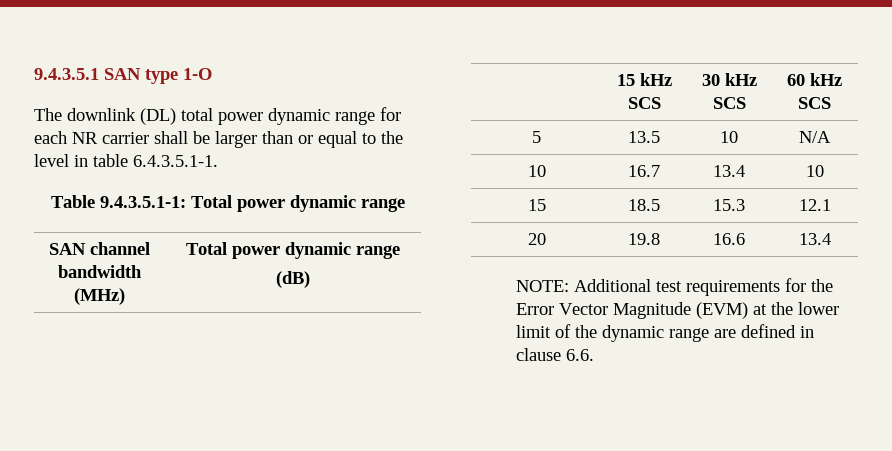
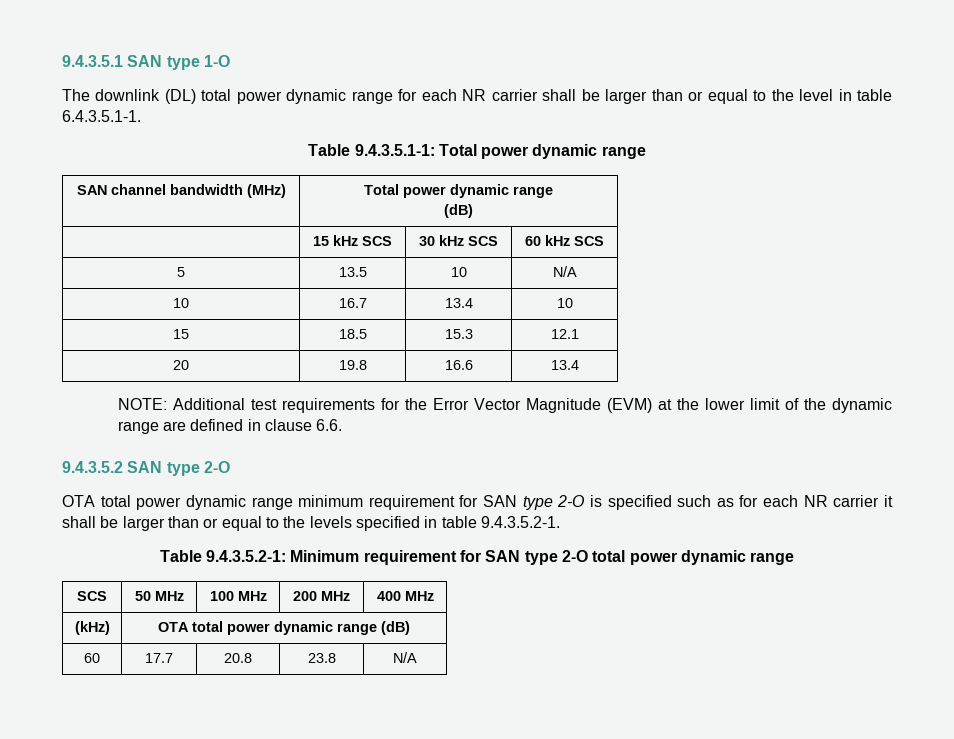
+ 9.4.3.5.2 SAN type 2-O
+ OTA total power dynamic range minimum requirement for SAN type 2-O is specified such as for each NR carrier it shall be larger than or equal to the levels specified in table 9.4.3.5.2-1.
+ Table 9.4.3.5.2-1: Minimum requirement for SAN type 2-O total power dynamic range
+ SCS | 50 MHz | 100 MHz | 200 MHz | 400 MHz
+ (kHz) | OTA total power dynamic range (dB)
+ 60 | 17.7 | 20.8 | 23.8 | N/A

